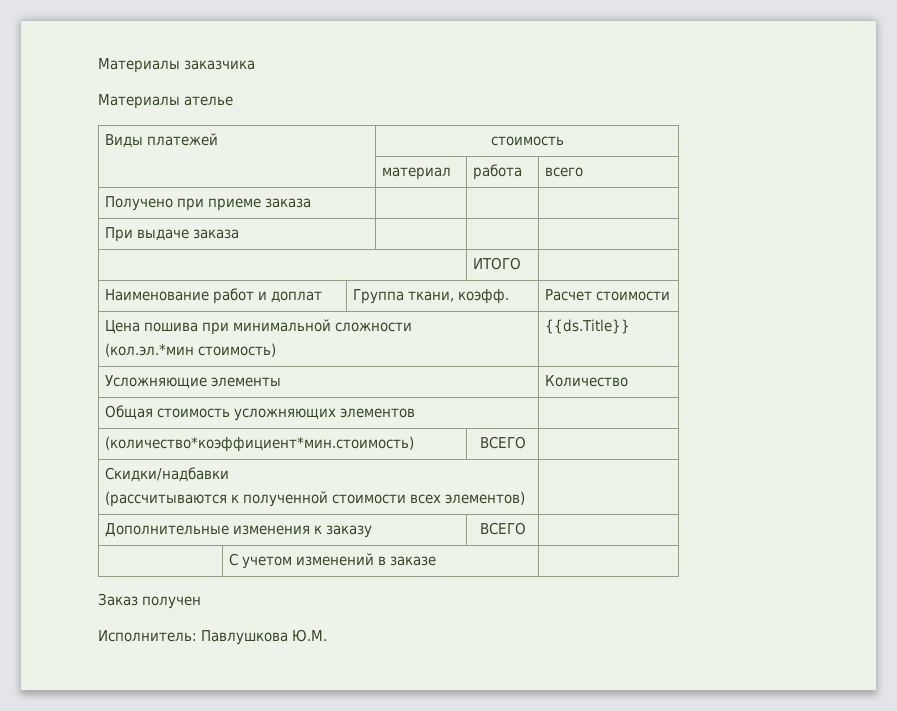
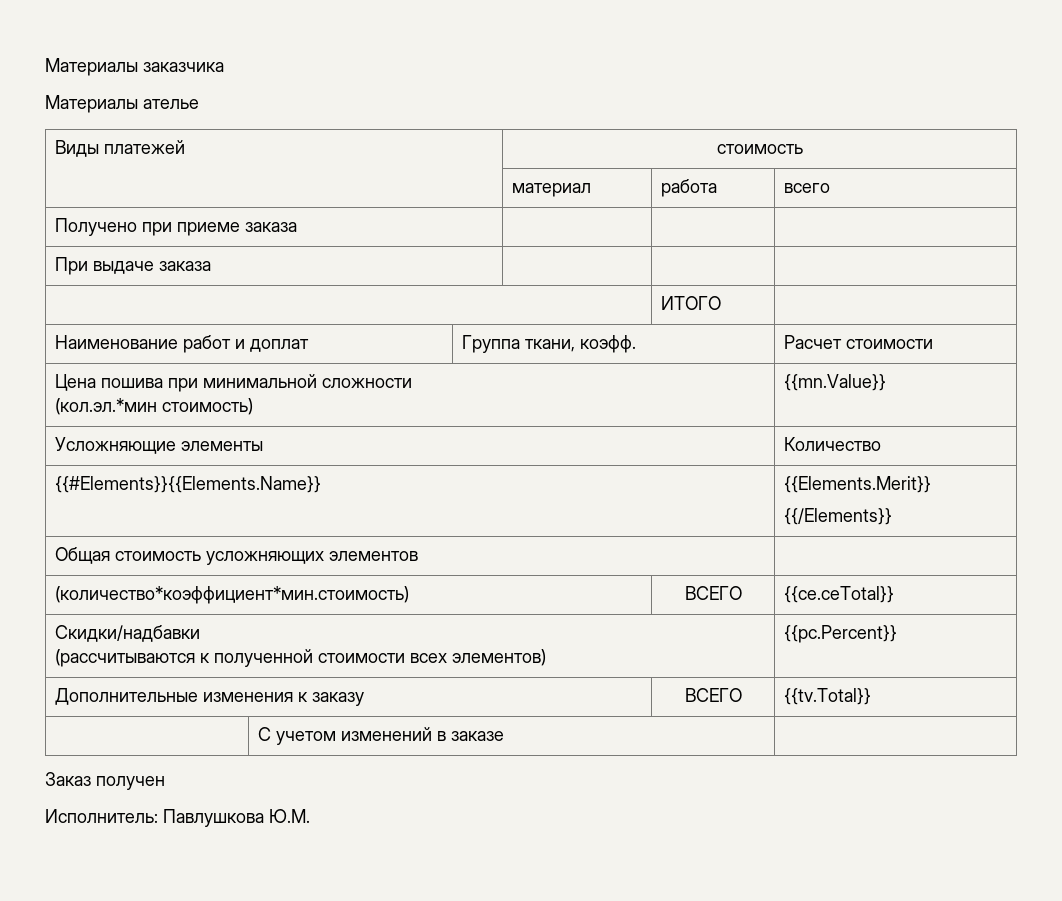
  Цена пошива при минимальной сложности
- (кол.эл.*мин стоимость) | {{ds.Title}}
+ (кол.эл.*мин стоимость) | {{mn.Value}}
+ {{#Elements}}{{Elements.Name}} | {{Elements.Merit}}
+ {{/Elements}}
- (количество*коэффициент*мин.стоимость) | ВСЕГО |
+ (количество*коэффициент*мин.стоимость) | ВСЕГО | {{ce.ceTotal}}
  Скидки/надбавки
- (рассчитываются к полученной стоимости всех элементов) |
+ (рассчитываются к полученной стоимости всех элементов) | {{pc.Percent}}
- Дополнительные изменения к заказу | ВСЕГО |
+ Дополнительные изменения к заказу | ВСЕГО | {{tv.Total}}

